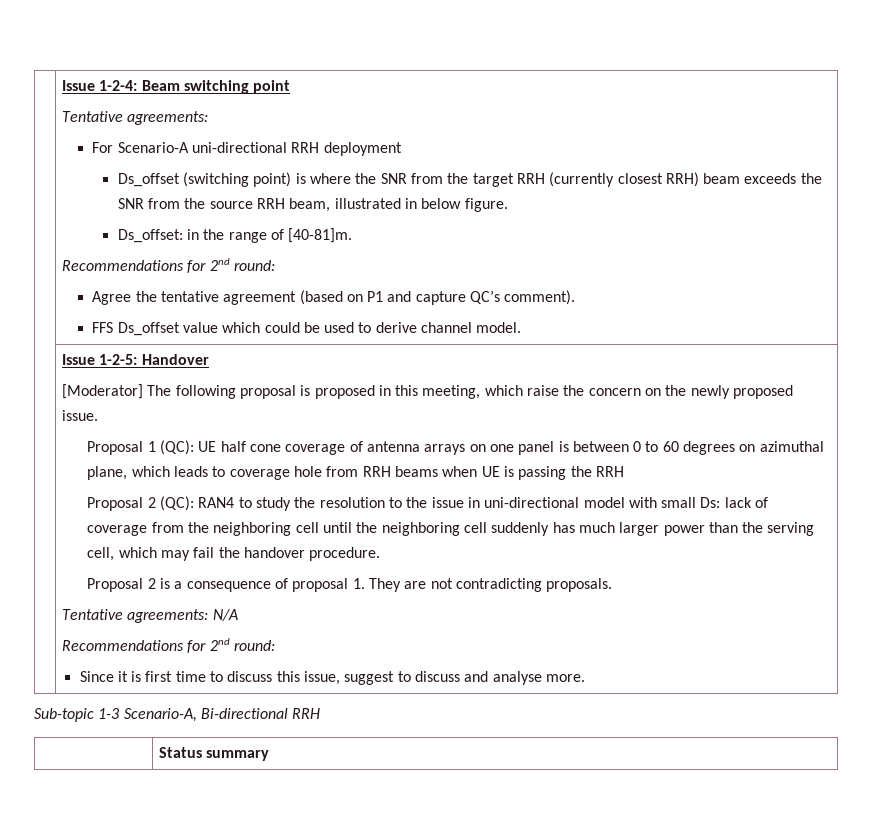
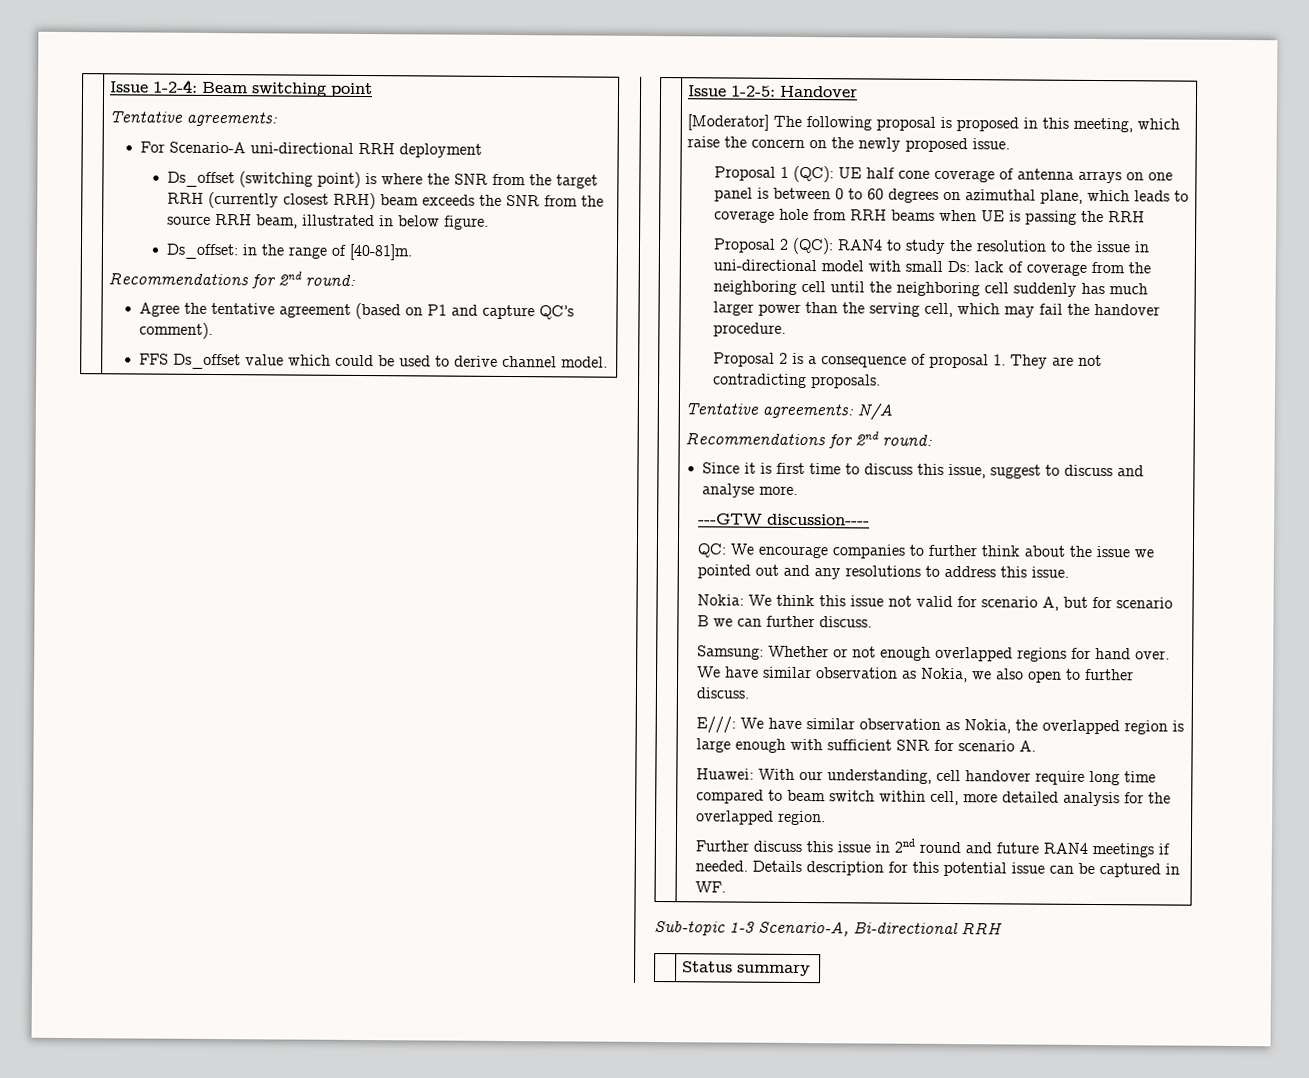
+ ---GTW discussion----
+ QC: We encourage companies to further think about the issue we pointed out and any resolutions to address this issue.
+ Nokia: We think this issue not valid for scenario A, but for scenario B we can further discuss.
+ Samsung: Whether or not enough overlapped regions for hand over. We have similar observation as Nokia, we also open to further discuss.
+ E///: We have similar observation as Nokia, the overlapped region is large enough with sufficient SNR for scenario A.
+ Huawei: With our understanding, cell handover require long time compared to beam switch within cell, more detailed analysis for the overlapped region.
+ Further discuss this issue in 2nd round and future RAN4 meetings if needed. Details description for this potential issue can be captured in WF.

